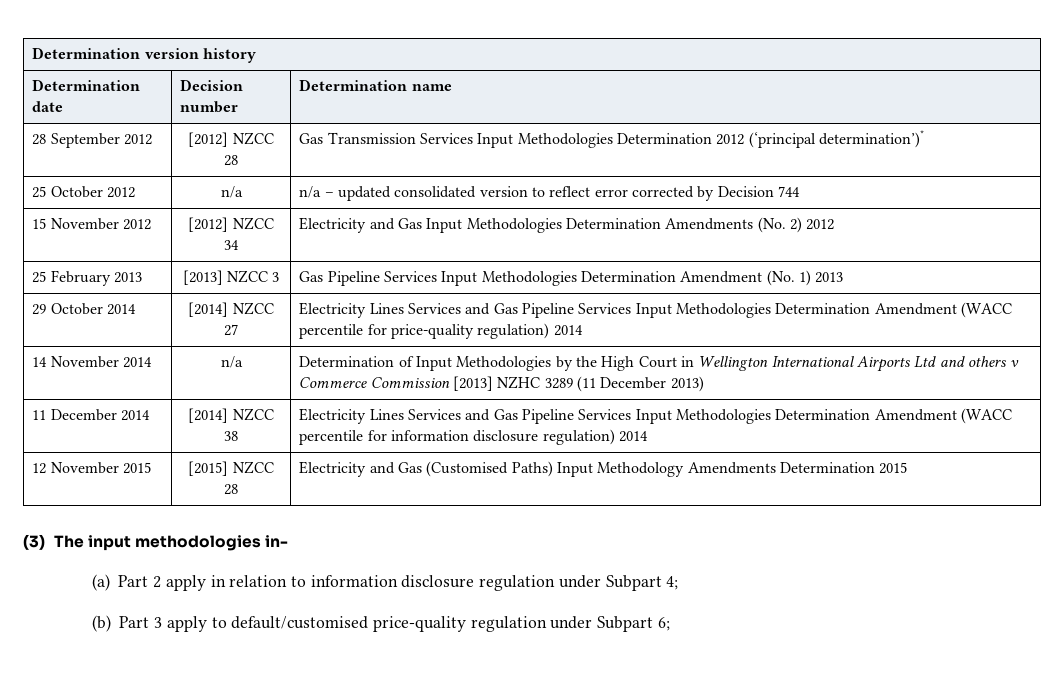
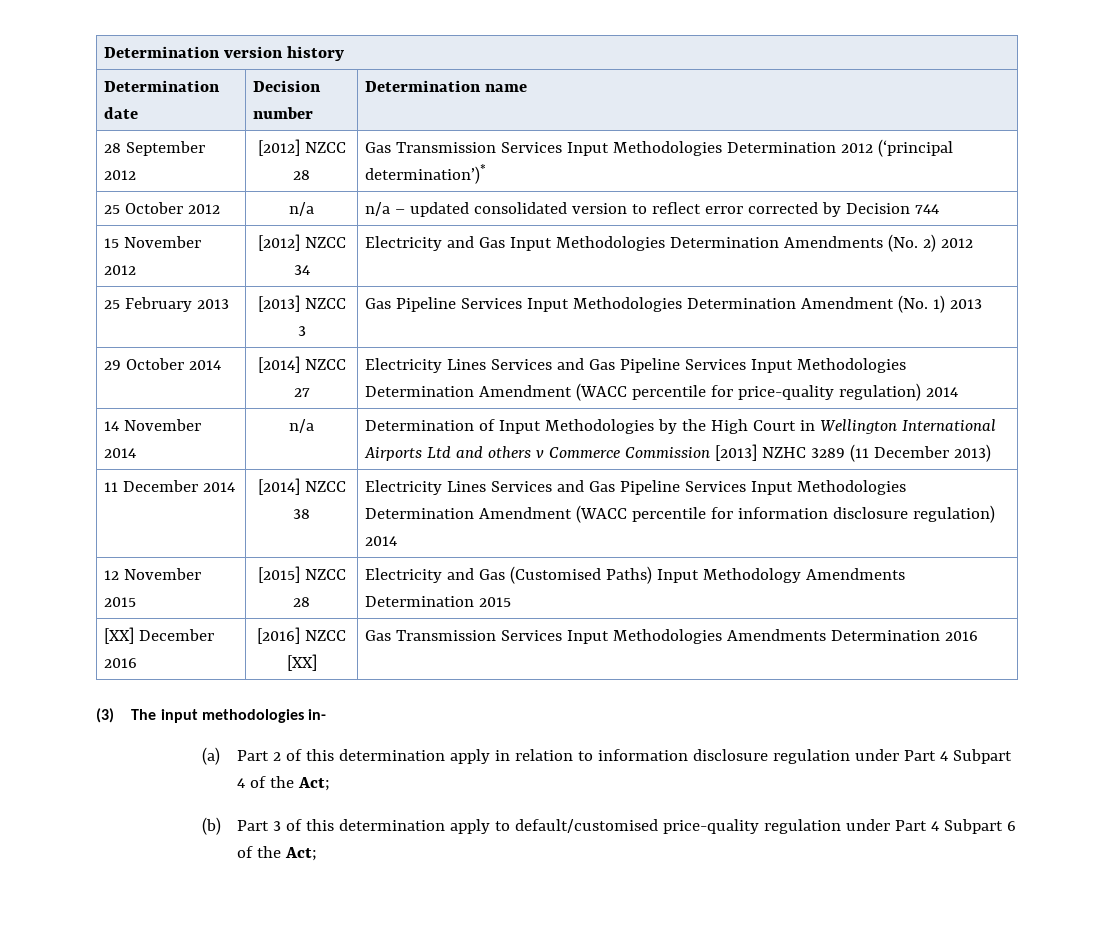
+ [XX] December 2016 | [2016] NZCC [XX] | Gas Transmission Services Input Methodologies Amendments Determination 2016
- (a) Part 2 apply in relation to information disclosure regulation under Subpart 4;
+ (a) Part 2 of this determination apply in relation to information disclosure regulation under Part 4 Subpart 4 of the Act;
- (b) Part 3 apply to default/customised price-quality regulation under Subpart 6;
+ (b) Part 3 of this determination apply to default/customised price-quality regulation under Part 4 Subpart 6 of the Act;

